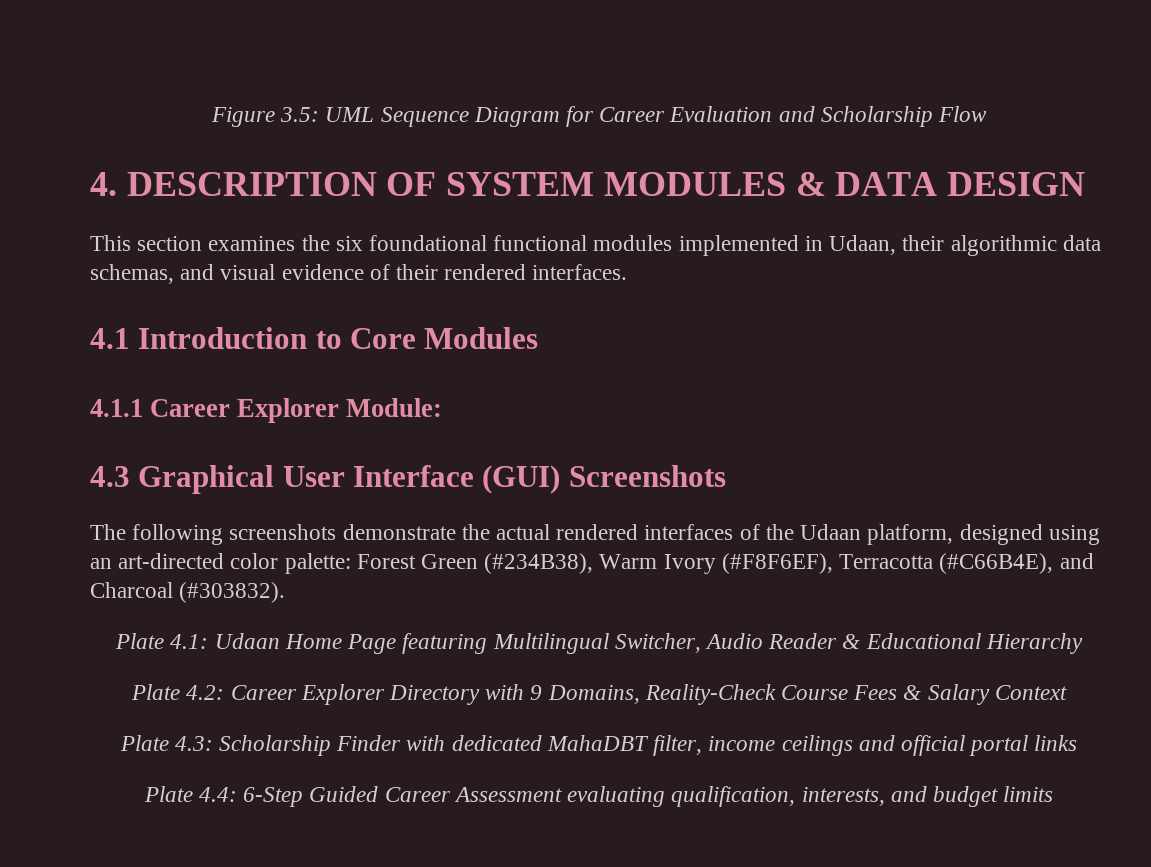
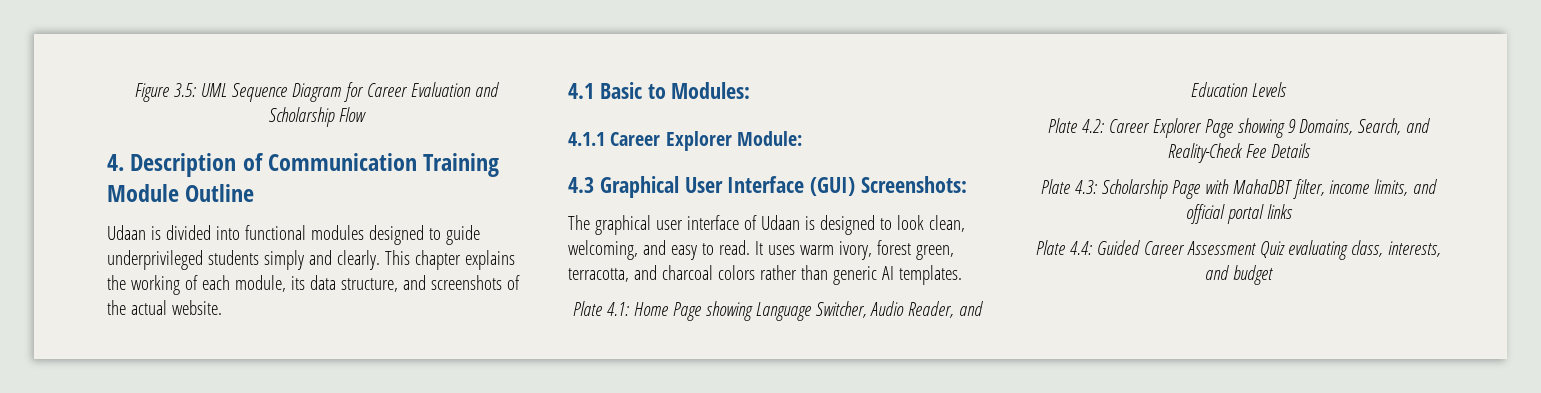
- 4. DESCRIPTION OF SYSTEM MODULES & DATA DESIGN
- This section examines the six foundational functional modules implemented in Udaan, their algorithmic data schemas, and visual evidence of their rendered interfaces.
- 4.1 Introduction to Core Modules
+ 4. Description of Communication Training Module Outline
+ Udaan is divided into functional modules designed to guide underprivileged students simply and clearly. This chapter explains the working of each module, its data structure, and screenshots of the actual website.
+ 4.1 Basic to Modules:
- 4.3 Graphical User Interface (GUI) Screenshots
+ 4.3 Graphical User Interface (GUI) Screenshots:
- The following screenshots demonstrate the actual rendered interfaces of the Udaan platform, designed using an art-directed color palette: Forest Green (#234B38), Warm Ivory (#F8F6EF), Terracotta (#C66B4E), and Charcoal (#303832).
+ The graphical user interface of Udaan is designed to look clean, welcoming, and easy to read. It uses warm ivory, forest green, terracotta, and charcoal colors rather than generic AI templates.
- Plate 4.1: Udaan Home Page featuring Multilingual Switcher, Audio Reader & Educational Hierarchy
- Plate 4.2: Career Explorer Directory with 9 Domains, Reality-Check Course Fees & Salary Context
+ Plate 4.1: Home Page showing Language Switcher, Audio Reader, and Education Levels
+ Plate 4.2: Career Explorer Page showing 9 Domains, Search, and Reality-Check Fee Details
- Plate 4.3: Scholarship Finder with dedicated MahaDBT filter, income ceilings and official portal links
+ Plate 4.3: Scholarship Page with MahaDBT filter, income limits, and official portal links
- Plate 4.4: 6-Step Guided Career Assessment evaluating qualification, interests, and budget limits
+ Plate 4.4: Guided Career Assessment Quiz evaluating class, interests, and budget

